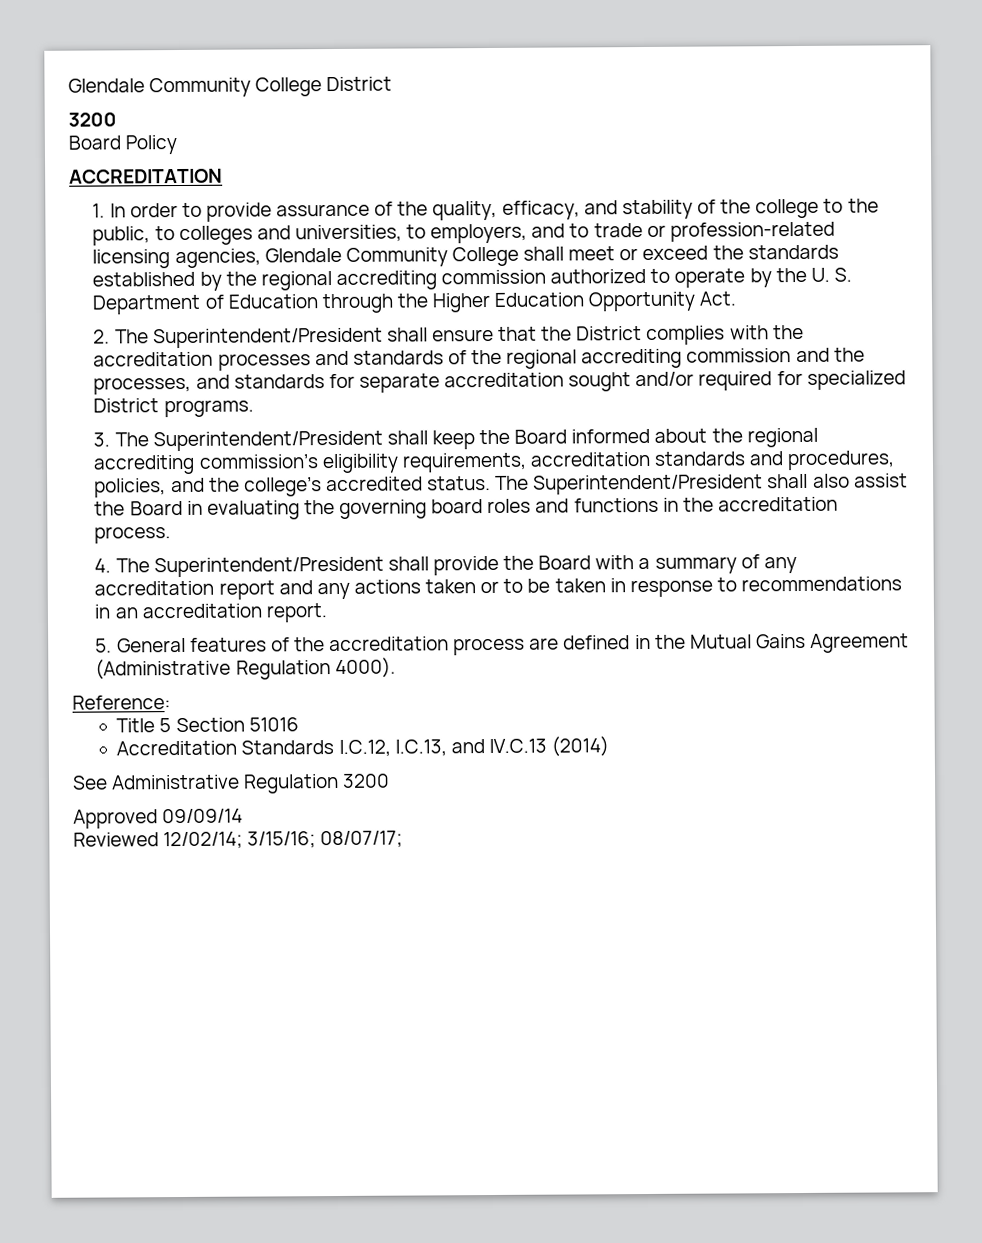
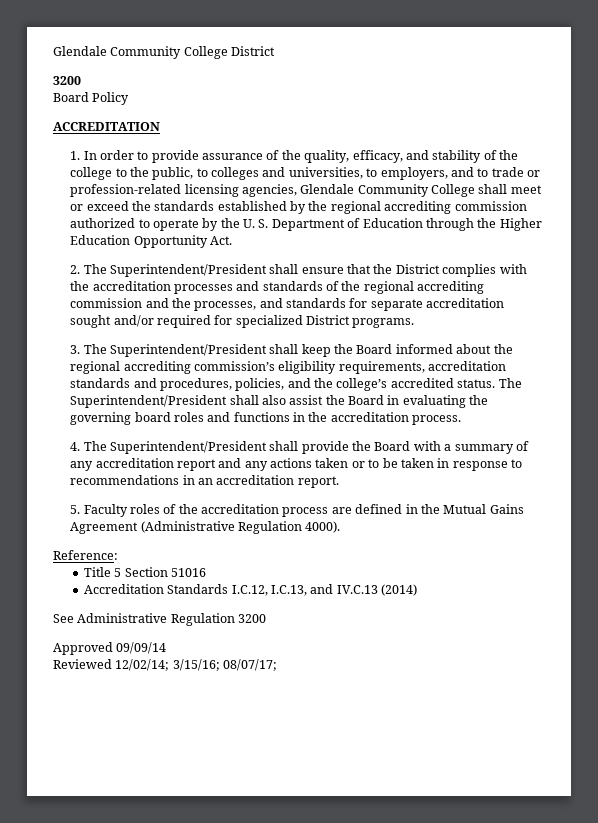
- 5. General features of the accreditation process are defined in the Mutual Gains Agreement (Administrative Regulation 4000).
+ 5. Faculty roles of the accreditation process are defined in the Mutual Gains Agreement (Administrative Regulation 4000).

